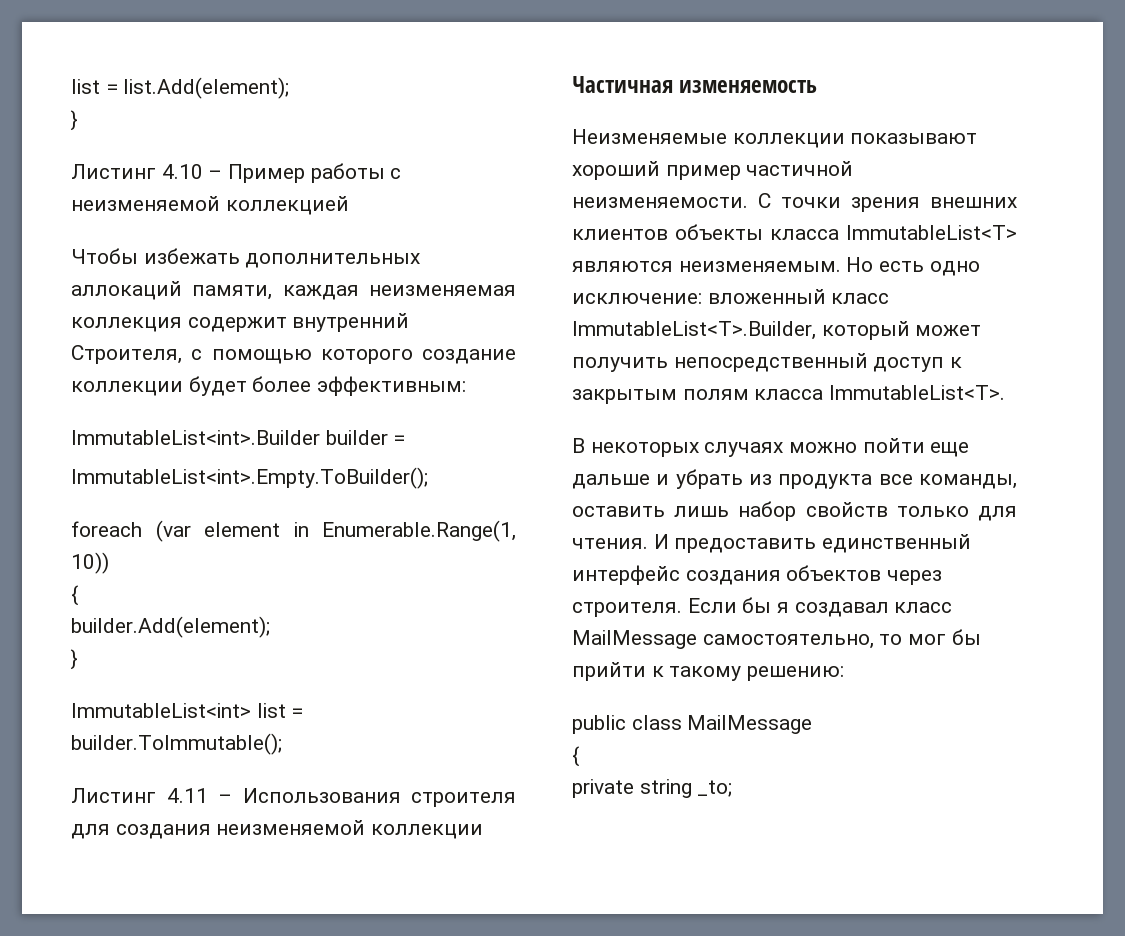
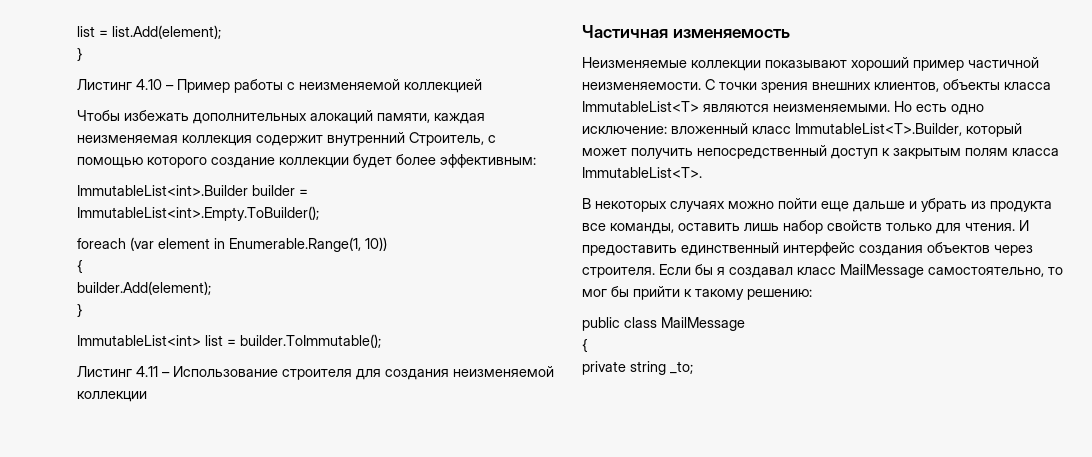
- Чтобы избежать дополнительных аллокаций памяти, каждая неизменяемая коллекция содержит внутренний Строителя, с помощью которого создание коллекции будет более эффективным:
+ Чтобы избежать дополнительных алокаций памяти, каждая неизменяемая коллекция содержит внутренний Строитель, с помощью которого создание коллекции будет более эффективным:
- Листинг 4.11 – Использования строителя для создания неизменяемой коллекции
+ Листинг 4.11 – Использование строителя для создания неизменяемой коллекции
- С точки зрения внешних клиентов объекты класса ImmutableList<T> являются неизменяемым.
+ С точки зрения внешних клиентов, объекты класса ImmutableList<T> являются неизменяемыми.

